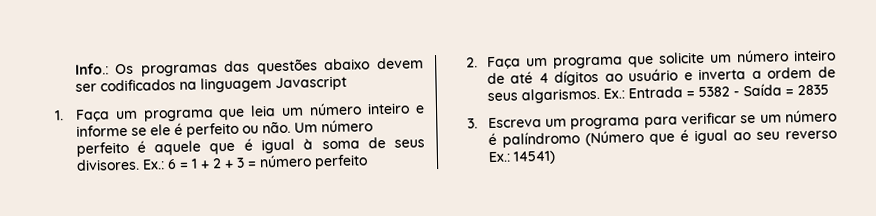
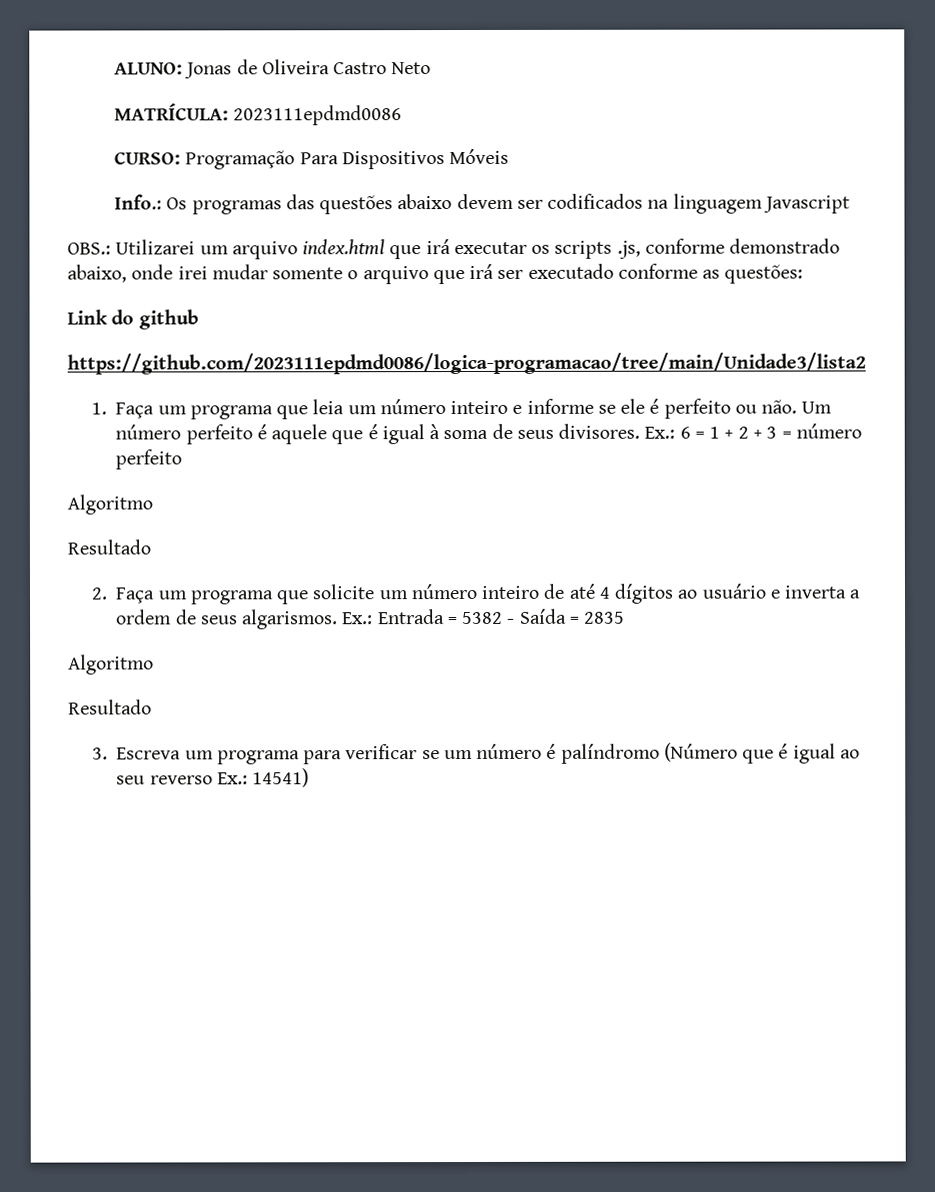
+ ALUNO: Jonas de Oliveira Castro Neto
+ MATRÍCULA: 2023111epdmd0086
+ CURSO: Programação Para Dispositivos Móveis
+ OBS.: Utilizarei um arquivo index.html que irá executar os scripts .js, conforme demonstrado abaixo, onde irei mudar somente o arquivo que irá ser executado conforme as questões:
+ Link do github
+ https://github.com/2023111epdmd0086/logica-programacao/tree/main/Unidade3/lista2
  Ex.: 6 = 1 + 2 + 3 = número perfeito
+ Algoritmo
+ Resultado
  Ex.: Entrada = 5382 - Saída = 2835
+ Algoritmo
+ Resultado

